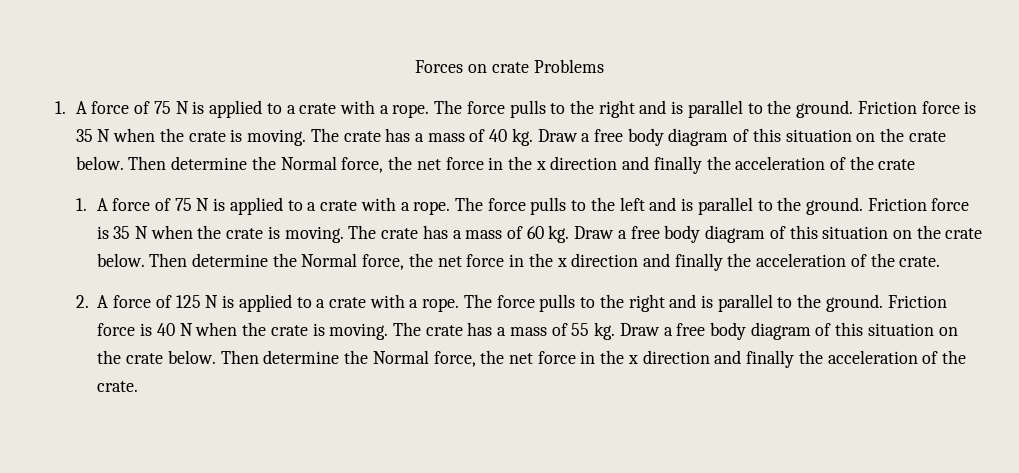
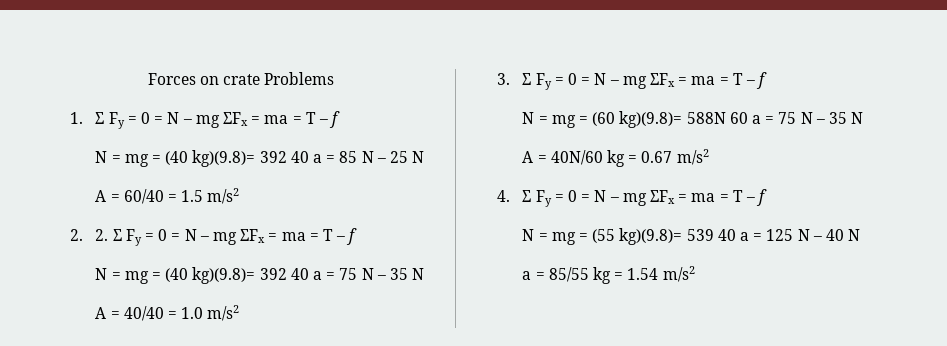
- 1. A force of 75 N is applied to a crate with a rope. The force pulls to the right and is parallel to the ground. Friction force is 35 N when the crate is moving. The crate has a mass of 40 kg. Draw a free body diagram of this situation on the crate below. Then determine the Normal force, the net force in the x direction and finally the acceleration of the crate
- 1. A force of 75 N is applied to a crate with a rope. The force pulls to the left and is parallel to the ground. Friction force is 35 N when the crate is moving. The crate has a mass of 60 kg. Draw a free body diagram of this situation on the crate below. Then determine the Normal force, the net force in the x direction and finally the acceleration of the crate.
- 2. A force of 125 N is applied to a crate with a rope. The force pulls to the right and is parallel to the ground. Friction force is 40 N when the crate is moving. The crate has a mass of 55 kg. Draw a free body diagram of this situation on the crate below. Then determine the Normal force, the net force in the x direction and finally the acceleration of the crate.
+ 1. Σ Fy = 0 = N – mg ΣFx = ma = T – f
+ N = mg = (40 kg)(9.8)= 392 40 a = 85 N – 25 N
+ A = 60/40 = 1.5 m/s2
+ 2. 2. Σ Fy = 0 = N – mg ΣFx = ma = T – f
+ N = mg = (40 kg)(9.8)= 392 40 a = 75 N – 35 N
+ A = 40/40 = 1.0 m/s2
+ 3. Σ Fy = 0 = N – mg ΣFx = ma = T – f
+ N = mg = (60 kg)(9.8)= 588N 60 a = 75 N – 35 N
+ A = 40N/60 kg = 0.67 m/s2
+ 4. Σ Fy = 0 = N – mg ΣFx = ma = T – f
+ N = mg = (55 kg)(9.8)= 539 40 a = 125 N – 40 N
+ a = 85/55 kg = 1.54 m/s2

